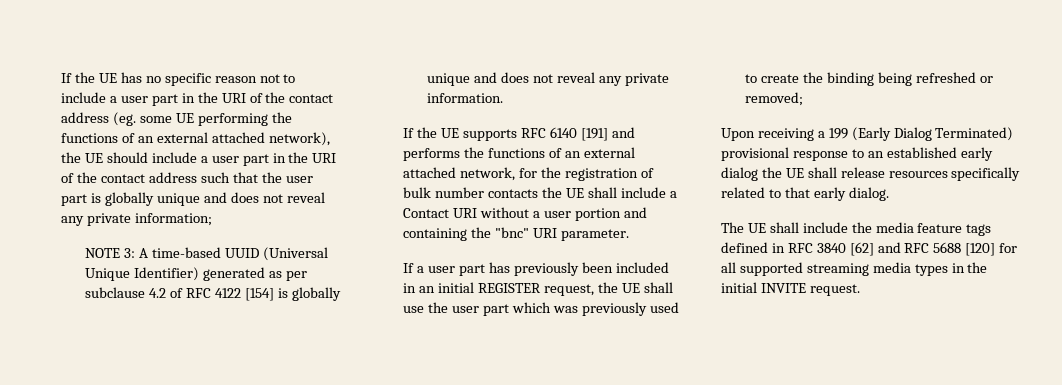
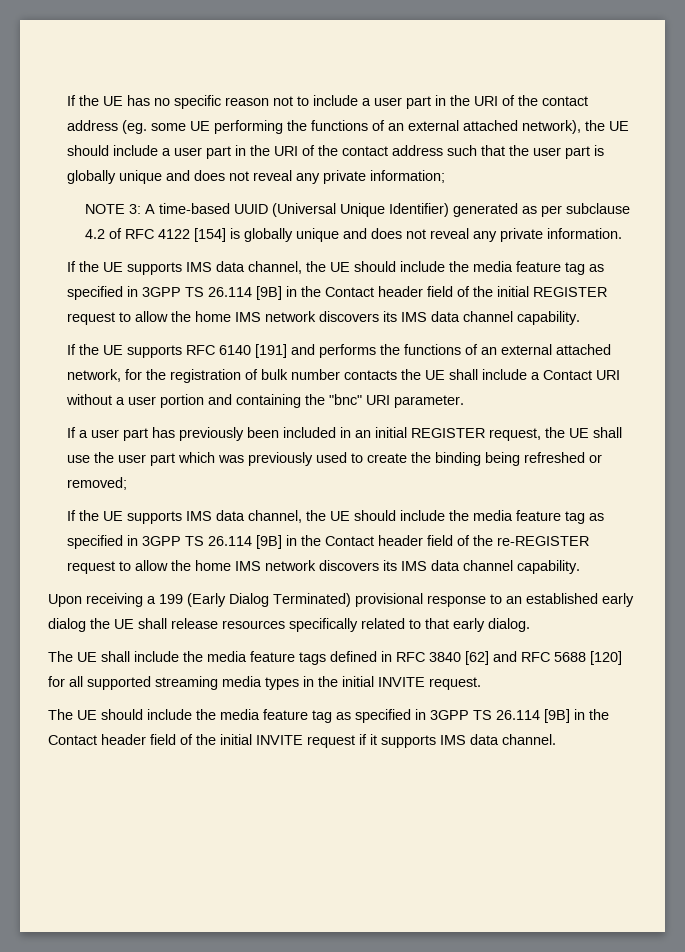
+ If the UE supports IMS data channel, the UE should include the media feature tag as specified in 3GPP TS 26.114 [9B] in the Contact header field of the initial REGISTER request to allow the home IMS network discovers its IMS data channel capability.
+ If the UE supports IMS data channel, the UE should include the media feature tag as specified in 3GPP TS 26.114 [9B] in the Contact header field of the re-REGISTER request to allow the home IMS network discovers its IMS data channel capability.
+ The UE should include the media feature tag as specified in 3GPP TS 26.114 [9B] in the Contact header field of the initial INVITE request if it supports IMS data channel.

